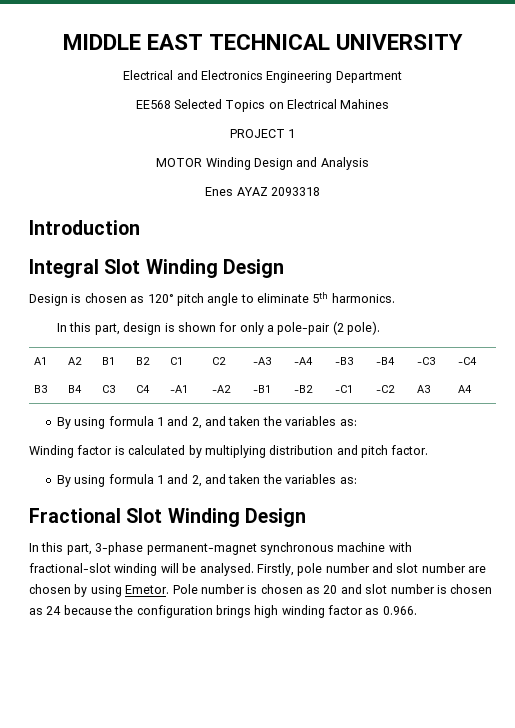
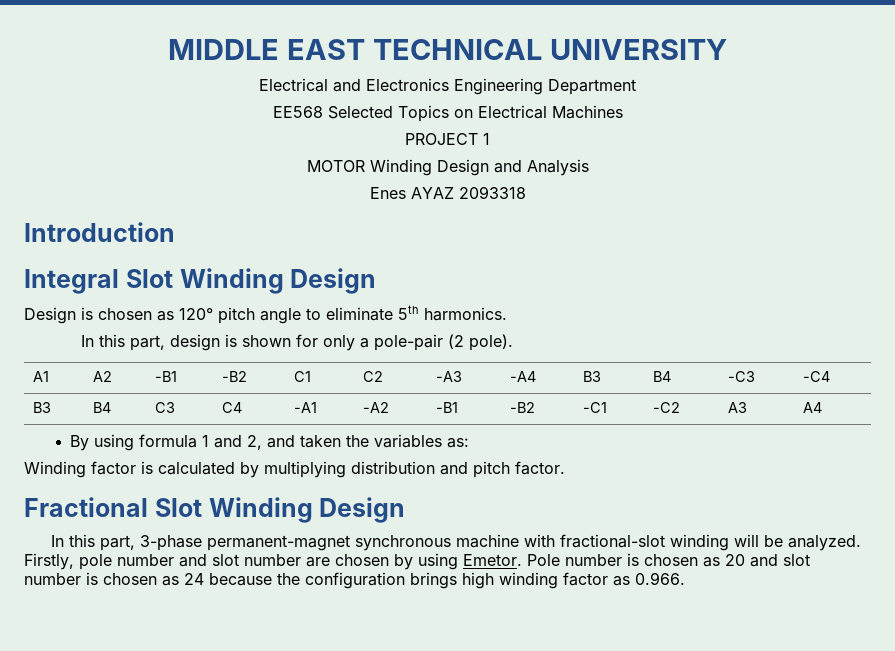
- EE568 Selected Topics on Electrical Mahines
+ EE568 Selected Topics on Electrical Machines
- A1 | A2 | B1 | B2 | C1 | C2 | -A3 | -A4 | -B3 | -B4 | -C3 | -C4
+ A1 | A2 | -B1 | -B2 | C1 | C2 | -A3 | -A4 | B3 | B4 | -C3 | -C4
  Winding factor is calculated by multiplying distribution and pitch factor.
- By using formula 1 and 2, and taken the variables as:
- In this part, 3-phase permanent-magnet synchronous machine with fractional-slot winding will be analysed.
+ In this part, 3-phase permanent-magnet synchronous machine with fractional-slot winding will be analyzed.

